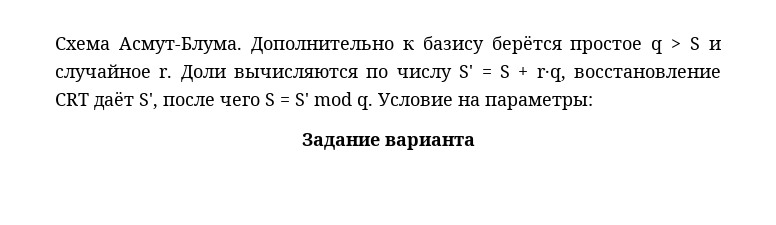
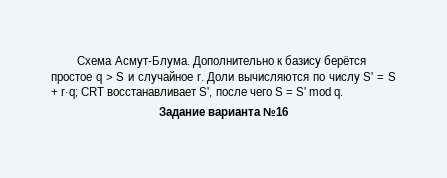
- Доли вычисляются по числу S' = S + r·q, восстановление CRT даёт S', после чего S = S' mod q. Условие на параметры:
+ Доли вычисляются по числу S' = S + r·q; CRT восстанавливает S', после чего S = S' mod q.
- Задание варианта
+ Задание варианта №16

